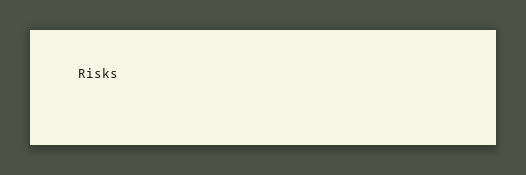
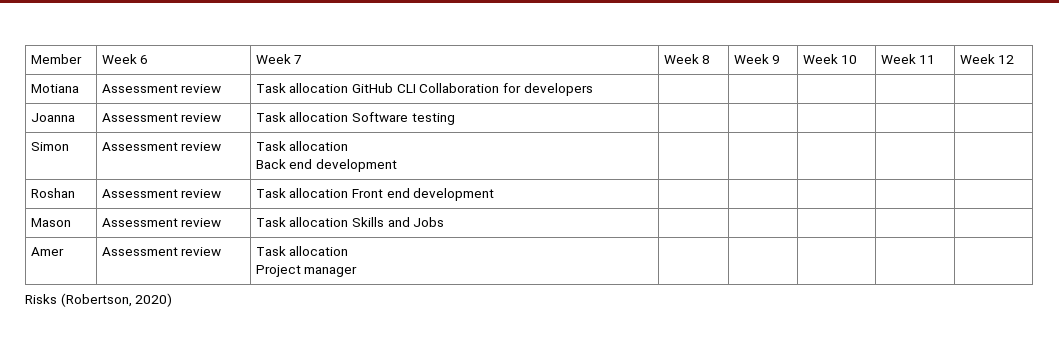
- Risks
+ Member | Week 6 | Week 7 | Week 8 | Week 9 | Week 10 | Week 11 | Week 12
+ Motiana | Assessment review | Task allocation GitHub CLI Collaboration for developers | | | | |
+ Joanna | Assessment review | Task allocation Software testing | | | | |
+ Simon | Assessment review | Task allocation
+ Back end development | | | | |
+ Roshan | Assessment review | Task allocation Front end development | | | | |
+ Mason | Assessment review | Task allocation Skills and Jobs | | | | |
+ Amer | Assessment review | Task allocation
+ Project manager | | | | |
+ Risks (Robertson, 2020)

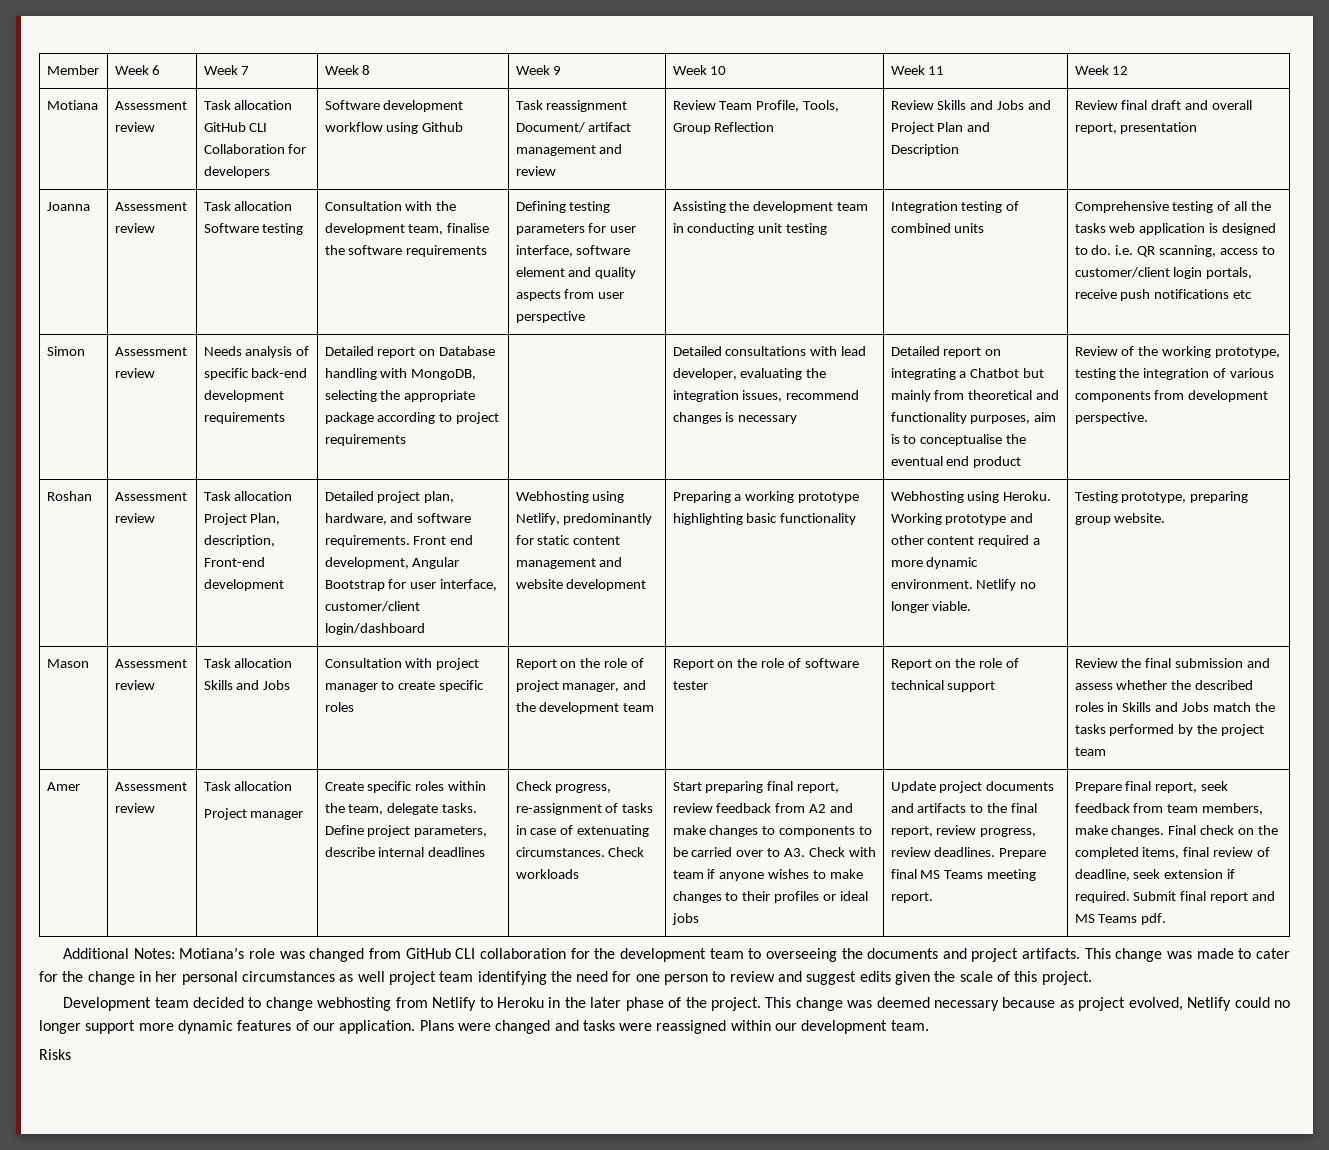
+ Software development workflow using Github | Task reassignment Document/ artifact management and review | Review Team Profile, Tools, Group Reflection | Review Skills and Jobs and Project Plan and Description | Review final draft and overall report, presentation
- Simon | Assessment review | Task allocation
- Back end development | | | | |
+ Consultation with the development team, finalise the software requirements | Defining testing parameters for user interface, software element and quality aspects from user perspective | Assisting the development team in conducting unit testing | Integration testing of combined units | Comprehensive testing of all the tasks web application is designed to do. i.e. QR scanning, access to customer/client login portals, receive push notifications etc
+ Simon | Assessment review | Needs analysis of specific back-end development requirements | Detailed report on Database handling with MongoDB, selecting the appropriate package according to project requirements | | Detailed consultations with lead developer, evaluating the integration issues, recommend changes is necessary | Detailed report on integrating a Chatbot but mainly from theoretical and functionality purposes, aim is to conceptualise the eventual end product | Review of the working prototype, testing the integration of various components from development perspective.
- Task allocation Front end development
+ Task allocation Project Plan, description, Front-end development | Detailed project plan, hardware, and software requirements. Front end development, Angular Bootstrap for user interface, customer/client login/dashboard | Webhosting using Netlify, predominantly for static content management and website development | Preparing a working prototype highlighting basic functionality | Webhosting using Heroku. Working prototype and other content required a more dynamic environment. Netlify no longer viable. | Testing prototype, preparing group website.
+ Consultation with project manager to create specific roles | Report on the role of project manager, and the development team | Report on the role of software tester | Report on the role of technical support | Review the final submission and assess whether the described roles in Skills and Jobs match the tasks performed by the project team
+ Create specific roles within the team, delegate tasks. Define project parameters, describe internal deadlines | Check progress, re-assignment of tasks in case of extenuating circumstances. Check workloads | Start preparing final report, review feedback from A2 and make changes to components to be carried over to A3. Check with team if anyone wishes to make changes to their profiles or ideal jobs | Update project documents and artifacts to the final report, review progress, review deadlines. Prepare final MS Teams meeting report. | Prepare final report, seek feedback from team members, make changes. Final check on the completed items, final review of deadline, seek extension if required. Submit final report and MS Teams pdf.
+ Additional Notes: Motiana’s role was changed from GitHub CLI collaboration for the development team to overseeing the documents and project artifacts. This change was made to cater for the change in her personal circumstances as well project team identifying the need for one person to review and suggest edits given the scale of this project.
+ Development team decided to change webhosting from Netlify to Heroku in the later phase of the project. This change was deemed necessary because as project evolved, Netlify could no longer support more dynamic features of our application. Plans were changed and tasks were reassigned within our development team.
- Risks (Robertson, 2020)
+ Risks

